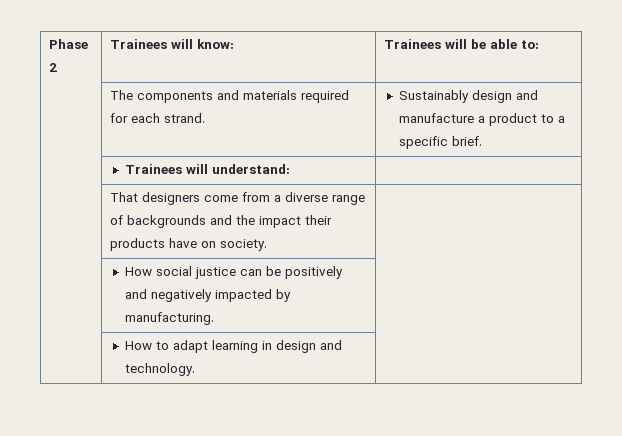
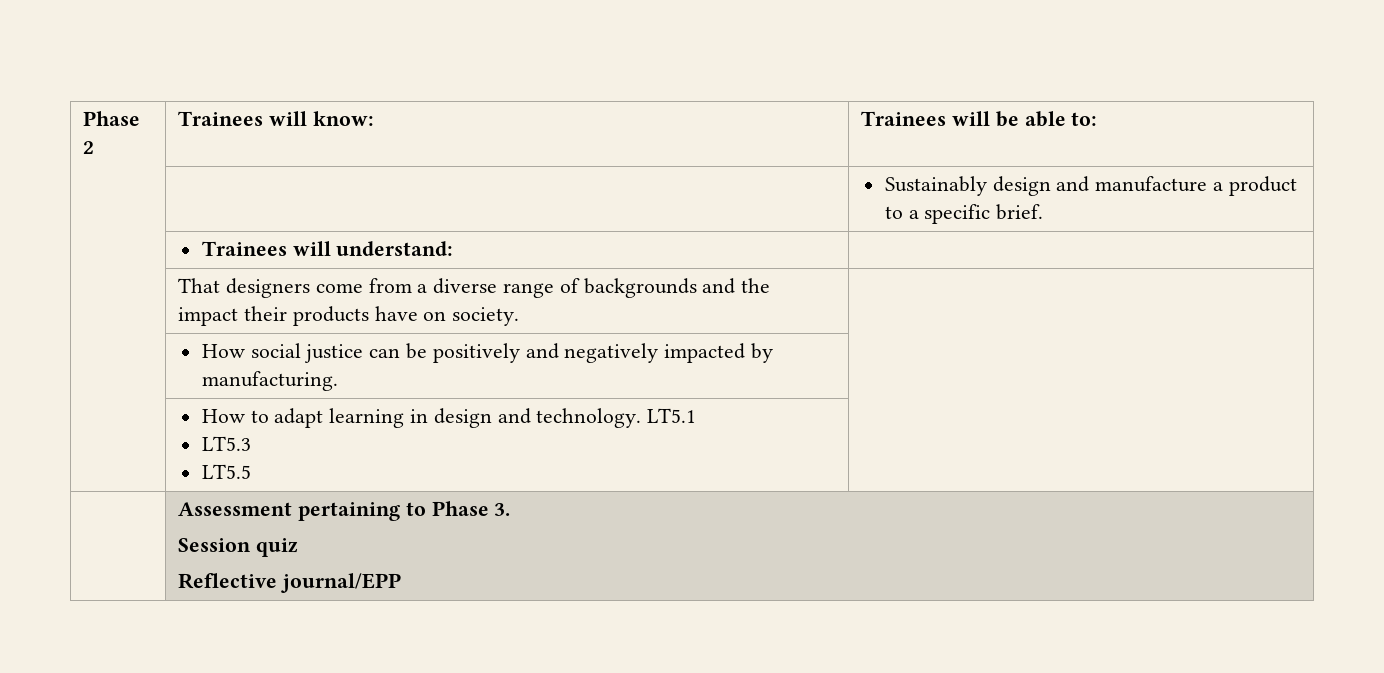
- | The components and materials required for each strand. | Sustainably design and manufacture a product to a specific brief.
+ | | Sustainably design and manufacture a product to a specific brief.
- | How to adapt learning in design and technology. |
+ | How to adapt learning in design and technology. LT5.1
+ LT5.3
+ LT5.5 |
+ | Assessment pertaining to Phase 3.
+ Session quiz
+ Reflective journal/EPP

